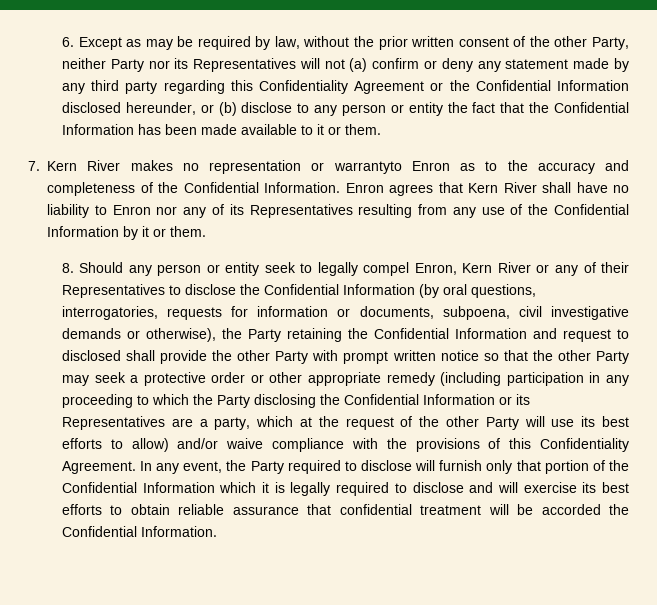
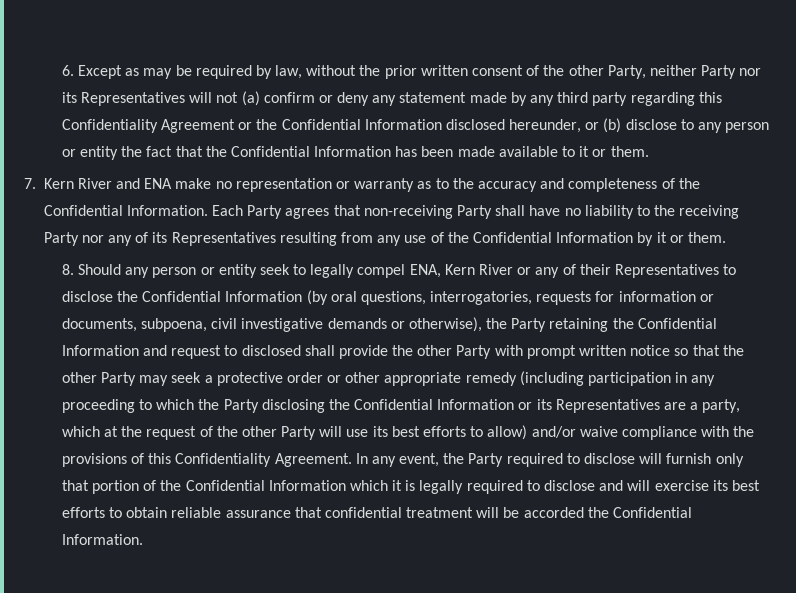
- 7. Kern River makes no representation or warrantyto Enron as to the accuracy and completeness of the Confidential Information.
+ 7. Kern River and ENA make no representation or warranty as to the accuracy and completeness of the Confidential Information.
- Enron agrees that Kern River shall have no liability to Enron nor any of its Representatives resulting from any use of the Confidential Information by it or them.
+ Each Party agrees that non-receiving Party shall have no liability to the receiving Party nor any of its Representatives resulting from any use of the Confidential Information by it or them.
- 8. Should any person or entity seek to legally compel Enron, Kern River or any of their Representatives to disclose the Confidential Information (by oral questions, interrogatories, requests for information or documents, subpoena, civil investigative demands or otherwise), the Party retaining the Confidential Information and request to disclosed shall provide the other Party with prompt written notice so that the other Party may seek a protective order or other appropriate remedy (including participation in any proceeding to which the Party disclosing the Confidential Information or its Representatives are a party, which at the request of the other Party will use its best efforts to allow) and/or waive compliance with the provisions of this Confidentiality Agreement.
+ 8. Should any person or entity seek to legally compel ENA, Kern River or any of their Representatives to disclose the Confidential Information (by oral questions, interrogatories, requests for information or documents, subpoena, civil investigative demands or otherwise), the Party retaining the Confidential Information and request to disclosed shall provide the other Party with prompt written notice so that the other Party may seek a protective order or other appropriate remedy (including participation in any proceeding to which the Party disclosing the Confidential Information or its Representatives are a party, which at the request of the other Party will use its best efforts to allow) and/or waive compliance with the provisions of this Confidentiality Agreement.

